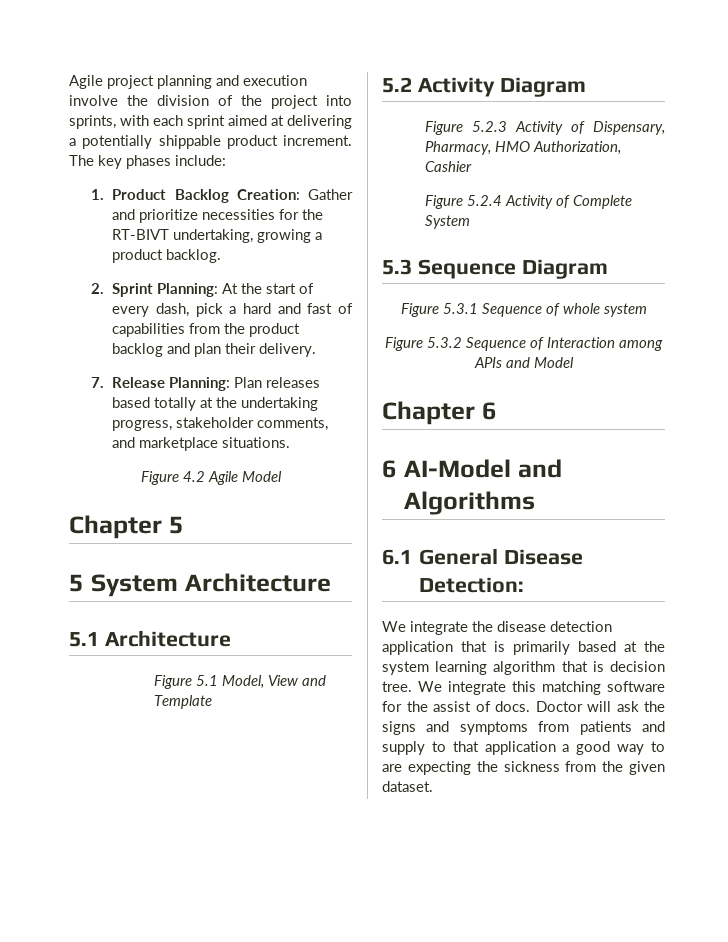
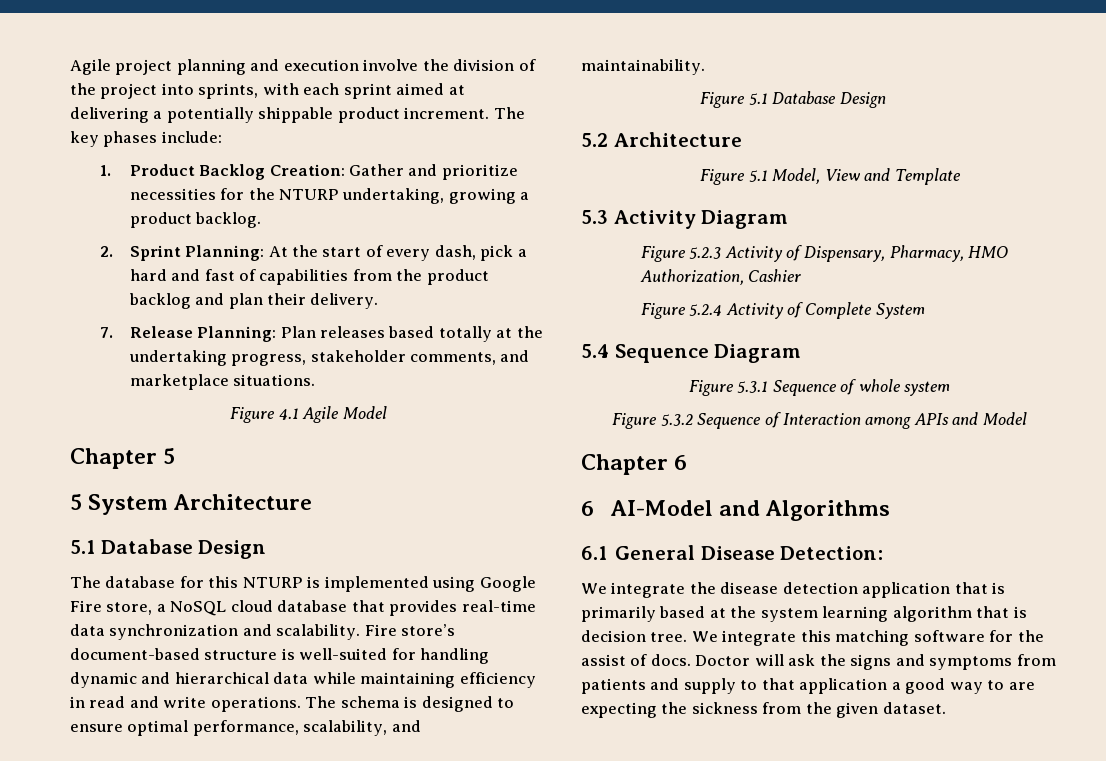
- 1. Product Backlog Creation: Gather and prioritize necessities for the RT-BIVT undertaking, growing a product backlog.
+ 1. Product Backlog Creation: Gather and prioritize necessities for the NTURP undertaking, growing a product backlog.
- Figure 4.2 Agile Model
+ Figure 4.1 Agile Model
  5 System Architecture
- 5.1 Architecture
+ 5.1 Database Design
+ The database for this NTURP is implemented using Google Fire store, a NoSQL cloud database that provides real-time data synchronization and scalability. Fire store’s document-based structure is well-suited for handling dynamic and hierarchical data while maintaining efficiency in read and write operations. The schema is designed to ensure optimal performance, scalability, and maintainability.
+ Figure 5.1 Database Design
+ 5.2 Architecture
- 5.2 Activity Diagram
+ 5.3 Activity Diagram
- 5.3 Sequence Diagram
+ 5.4 Sequence Diagram

